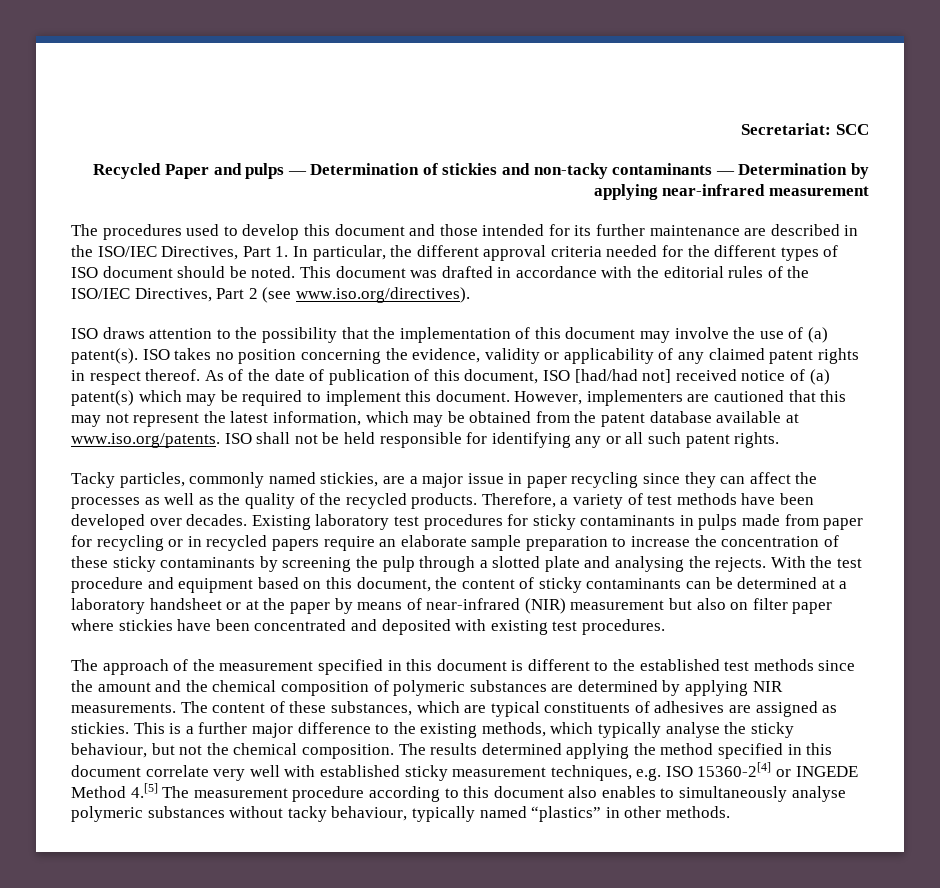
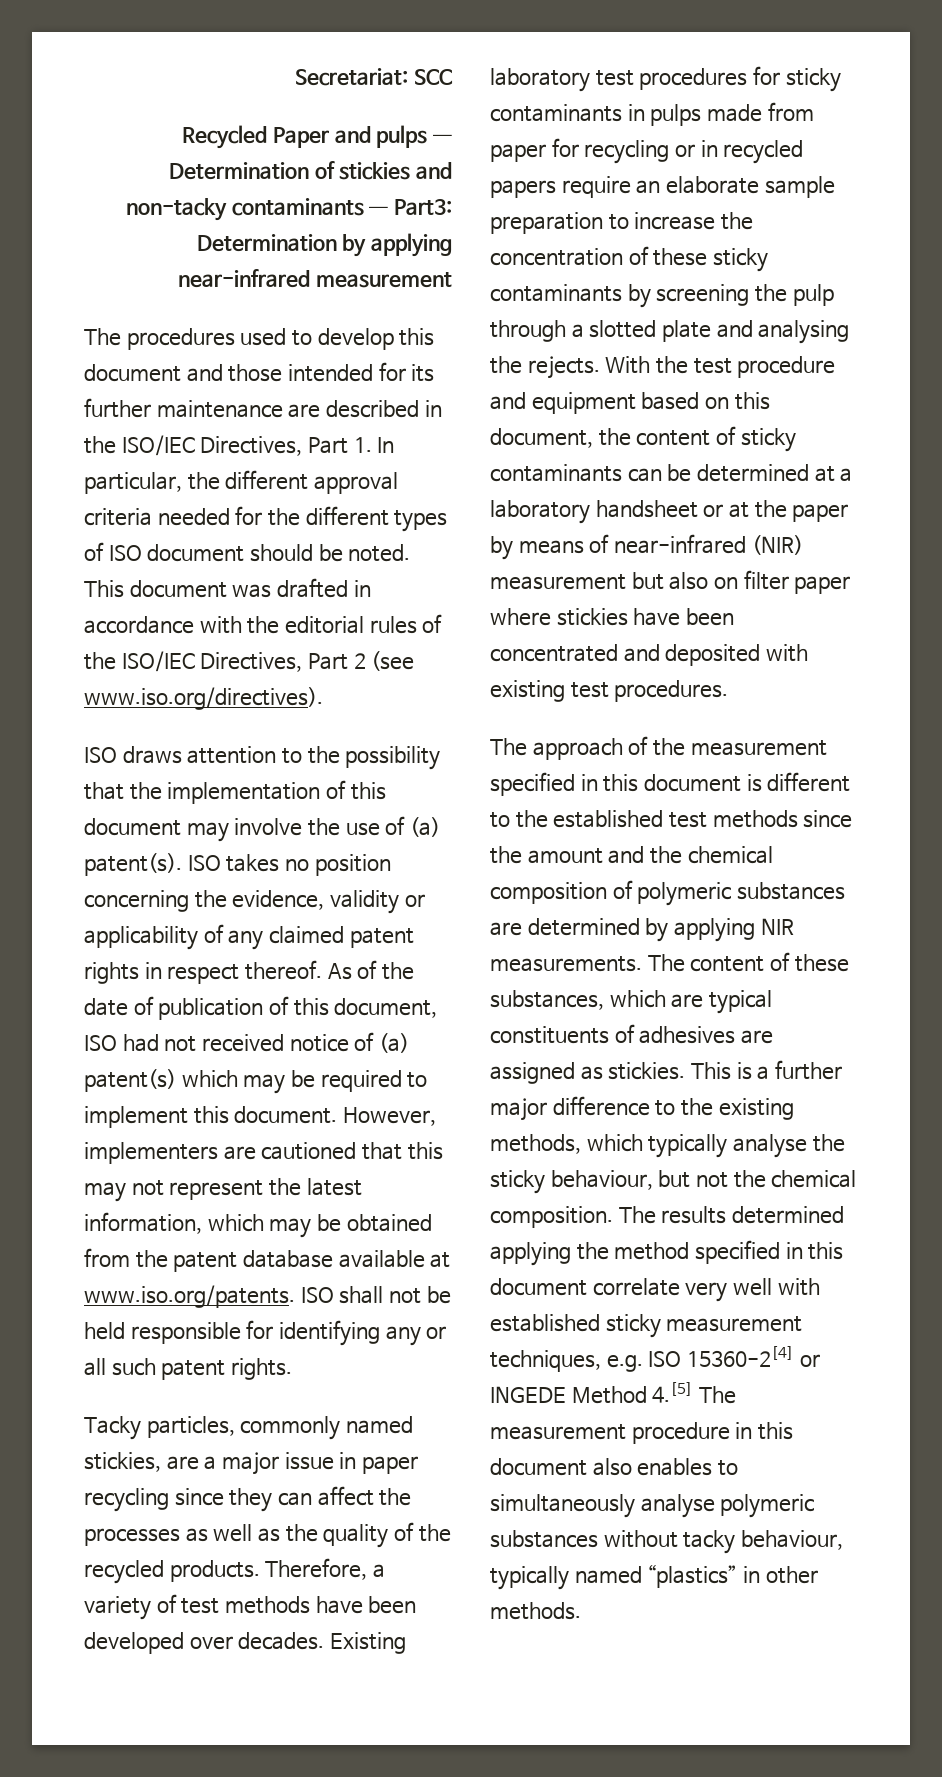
- Recycled Paper and pulps — Determination of stickies and non-tacky contaminants — Determination by applying near-infrared measurement
+ Recycled Paper and pulps — Determination of stickies and non-tacky contaminants — Part3: Determination by applying near-infrared measurement
- As of the date of publication of this document, ISO [had/had not] received notice of (a) patent(s) which may be required to implement this document.
+ As of the date of publication of this document, ISO had not received notice of (a) patent(s) which may be required to implement this document.
- The results determined applying the method specified in this document correlate very well with established sticky measurement techniques, e.g. ISO 15360-2[4] or INGEDE Method 4.[5] The measurement procedure according to this document also enables to simultaneously analyse polymeric substances without tacky behaviour, typically named “plastics” in other methods.
+ The results determined applying the method specified in this document correlate very well with established sticky measurement techniques, e.g. ISO 15360-2[4] or INGEDE Method 4.[5] The measurement procedure in this document also enables to simultaneously analyse polymeric substances without tacky behaviour, typically named “plastics” in other methods.

